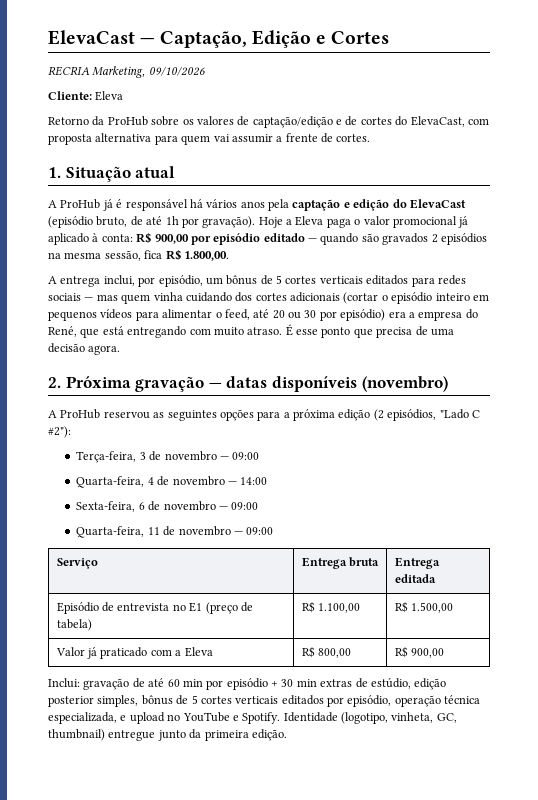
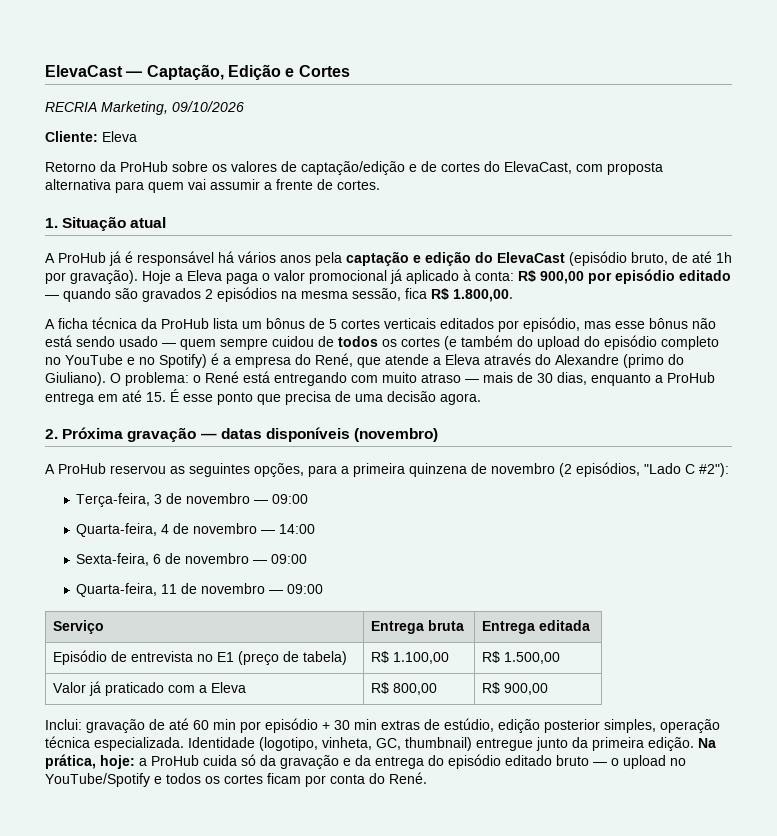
- A entrega inclui, por episódio, um bônus de 5 cortes verticais editados para redes sociais — mas quem vinha cuidando dos cortes adicionais (cortar o episódio inteiro em pequenos vídeos para alimentar o feed, até 20 ou 30 por episódio) era a empresa do René, que está entregando com muito atraso. É esse ponto que precisa de uma decisão agora.
+ A ficha técnica da ProHub lista um bônus de 5 cortes verticais editados por episódio, mas esse bônus não está sendo usado — quem sempre cuidou de todos os cortes (e também do upload do episódio completo no YouTube e no Spotify) é a empresa do René, que atende a Eleva através do Alexandre (primo do Giuliano). O problema: o René está entregando com muito atraso — mais de 30 dias, enquanto a ProHub entrega em até 15. É esse ponto que precisa de uma decisão agora.
- A ProHub reservou as seguintes opções para a próxima edição (2 episódios, "Lado C #2"):
+ A ProHub reservou as seguintes opções, para a primeira quinzena de novembro (2 episódios, "Lado C #2"):
- Inclui: gravação de até 60 min por episódio + 30 min extras de estúdio, edição posterior simples, bônus de 5 cortes verticais editados por episódio, operação técnica especializada, e upload no YouTube e Spotify.
+ Inclui: gravação de até 60 min por episódio + 30 min extras de estúdio, edição posterior simples, operação técnica especializada.
+ Na prática, hoje: a ProHub cuida só da gravação e da entrega do episódio editado bruto — o upload no YouTube/Spotify e todos os cortes ficam por conta do René.

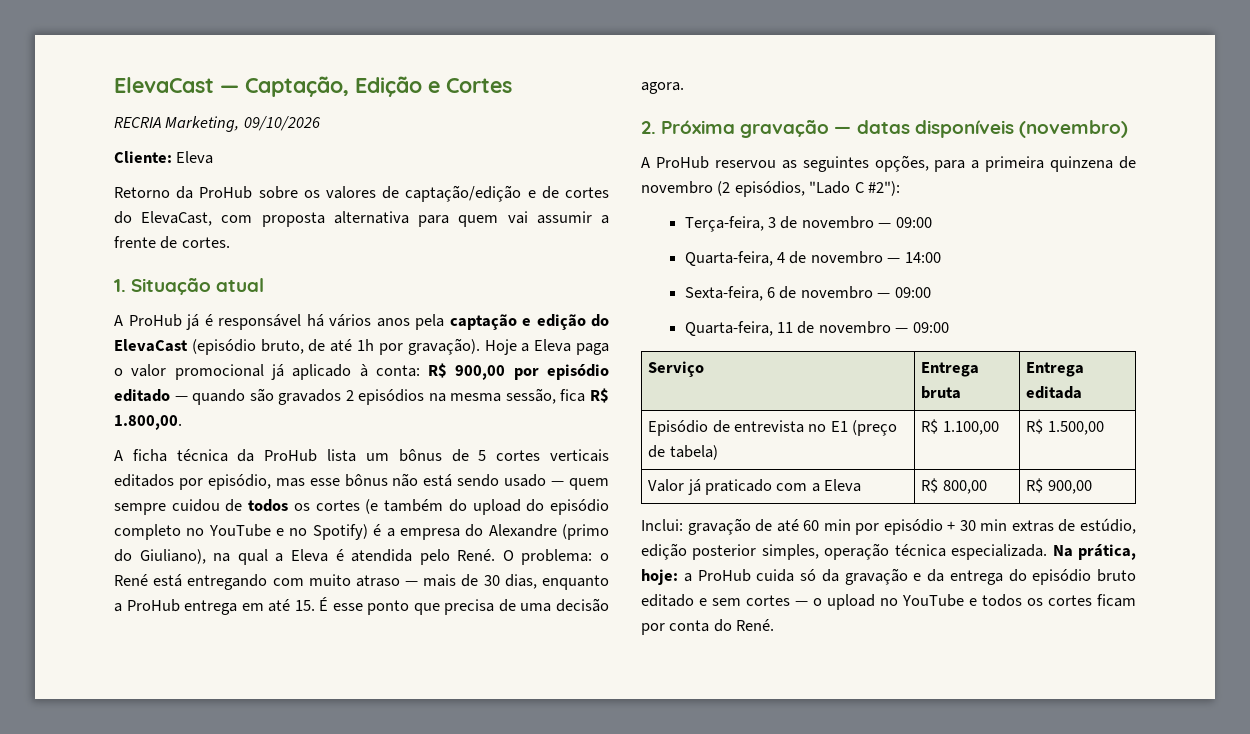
- A ficha técnica da ProHub lista um bônus de 5 cortes verticais editados por episódio, mas esse bônus não está sendo usado — quem sempre cuidou de todos os cortes (e também do upload do episódio completo no YouTube e no Spotify) é a empresa do René, que atende a Eleva através do Alexandre (primo do Giuliano).
+ A ficha técnica da ProHub lista um bônus de 5 cortes verticais editados por episódio, mas esse bônus não está sendo usado — quem sempre cuidou de todos os cortes (e também do upload do episódio completo no YouTube e no Spotify) é a empresa do Alexandre (primo do Giuliano), na qual a Eleva é atendida pelo René.
- Identidade (logotipo, vinheta, GC, thumbnail) entregue junto da primeira edição.
- Na prática, hoje: a ProHub cuida só da gravação e da entrega do episódio editado bruto — o upload no YouTube/Spotify e todos os cortes ficam por conta do René.
+ Na prática, hoje: a ProHub cuida só da gravação e da entrega do episódio bruto editado e sem cortes — o upload no YouTube e todos os cortes ficam por conta do René.

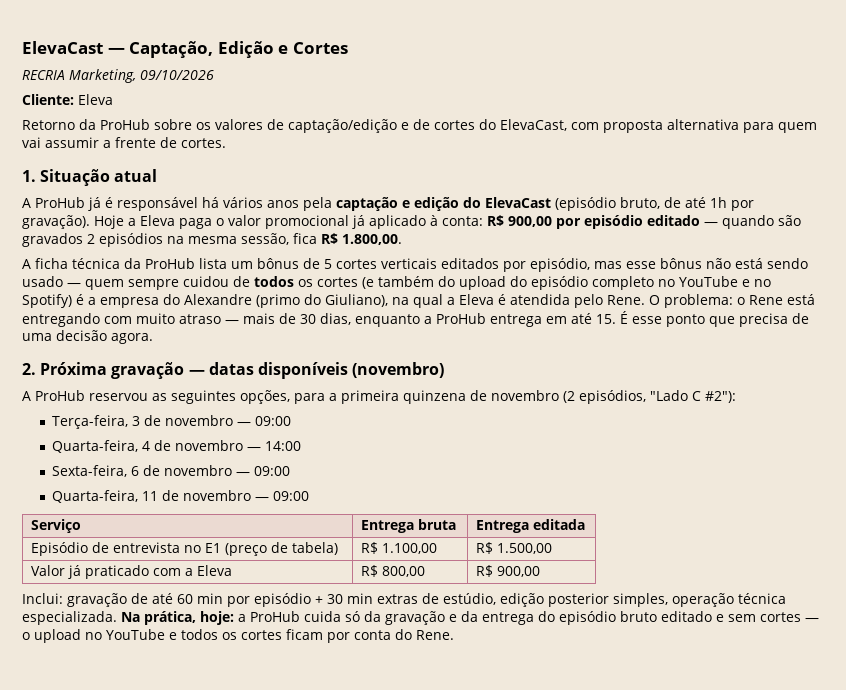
- A ficha técnica da ProHub lista um bônus de 5 cortes verticais editados por episódio, mas esse bônus não está sendo usado — quem sempre cuidou de todos os cortes (e também do upload do episódio completo no YouTube e no Spotify) é a empresa do Alexandre (primo do Giuliano), na qual a Eleva é atendida pelo René.
+ A ficha técnica da ProHub lista um bônus de 5 cortes verticais editados por episódio, mas esse bônus não está sendo usado — quem sempre cuidou de todos os cortes (e também do upload do episódio completo no YouTube e no Spotify) é a empresa do Alexandre (primo do Giuliano), na qual a Eleva é atendida pelo Rene.
- O problema: o René está entregando com muito atraso — mais de 30 dias, enquanto a ProHub entrega em até 15. É esse ponto que precisa de uma decisão agora.
+ O problema: o Rene está entregando com muito atraso — mais de 30 dias, enquanto a ProHub entrega em até 15. É esse ponto que precisa de uma decisão agora.
- Na prática, hoje: a ProHub cuida só da gravação e da entrega do episódio bruto editado e sem cortes — o upload no YouTube e todos os cortes ficam por conta do René.
+ Na prática, hoje: a ProHub cuida só da gravação e da entrega do episódio bruto editado e sem cortes — o upload no YouTube e todos os cortes ficam por conta do Rene.

